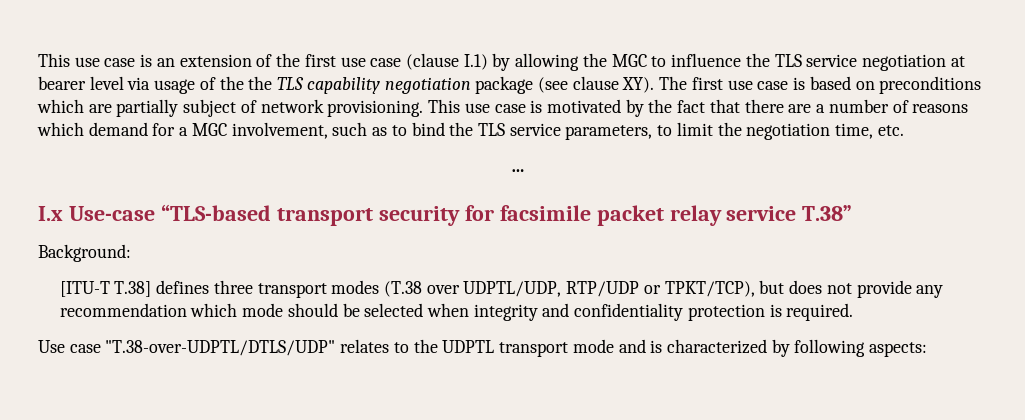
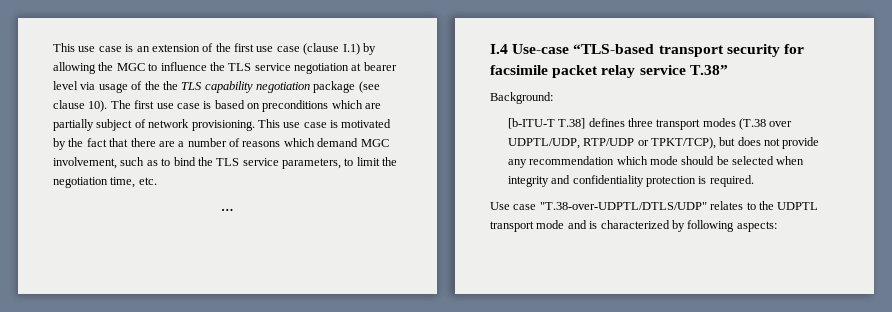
- This use case is an extension of the first use case (clause I.1) by allowing the MGC to influence the TLS service negotiation at bearer level via usage of the the TLS capability negotiation package (see clause XY). The first use case is based on preconditions which are partially subject of network provisioning.
+ This use case is an extension of the first use case (clause I.1) by allowing the MGC to influence the TLS service negotiation at bearer level via usage of the the TLS capability negotiation package (see clause 10). The first use case is based on preconditions which are partially subject of network provisioning.
- This use case is motivated by the fact that there are a number of reasons which demand for a MGC involvement, such as to bind the TLS service parameters, to limit the negotiation time, etc.
+ This use case is motivated by the fact that there are a number of reasons which demand MGC involvement, such as to bind the TLS service parameters, to limit the negotiation time, etc.
- I.x Use-case “TLS-based transport security for facsimile packet relay service T.38”
+ I.4 Use-case “TLS-based transport security for facsimile packet relay service T.38”
- [ITU-T T.38] defines three transport modes (T.38 over UDPTL/UDP, RTP/UDP or TPKT/TCP), but does not provide any recommendation which mode should be selected when integrity and confidentiality protection is required.
+ [b-ITU-T T.38] defines three transport modes (T.38 over UDPTL/UDP, RTP/UDP or TPKT/TCP), but does not provide any recommendation which mode should be selected when integrity and confidentiality protection is required.

